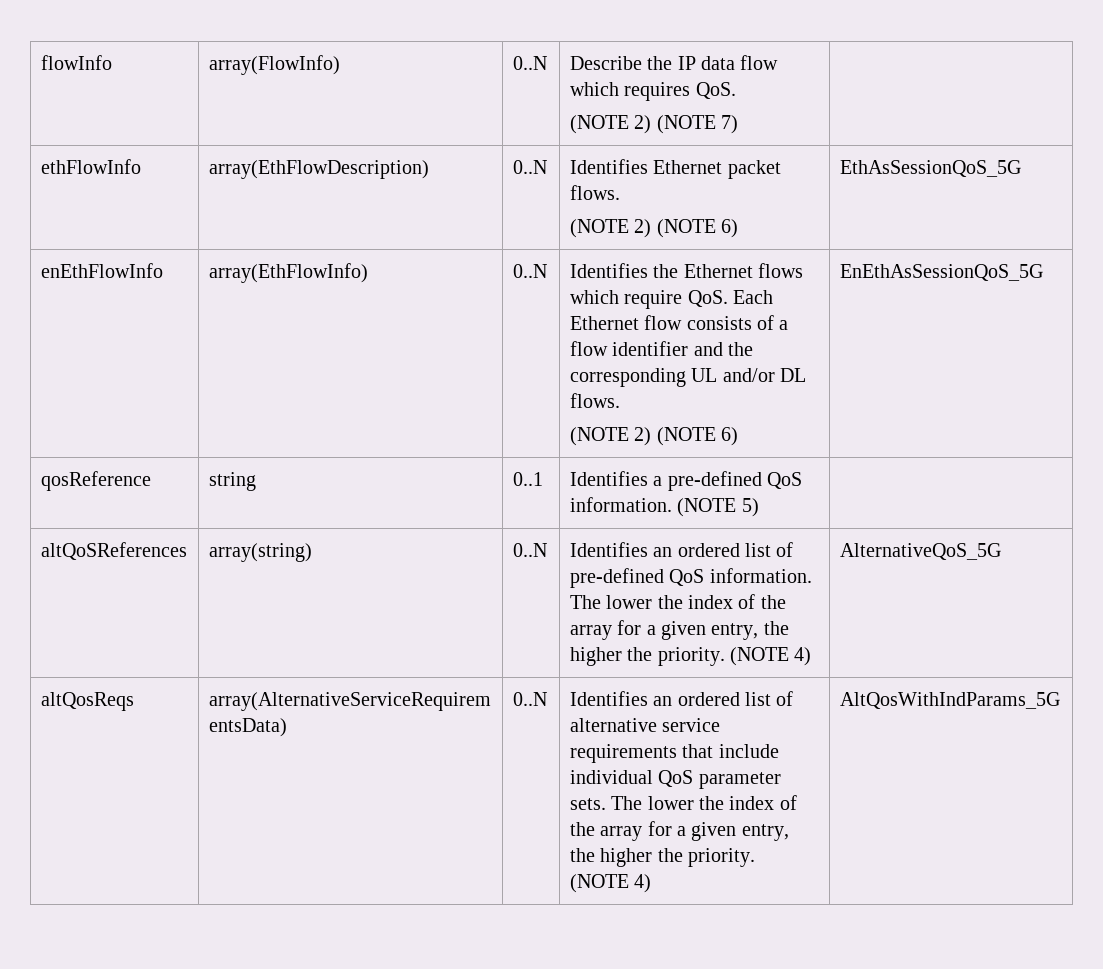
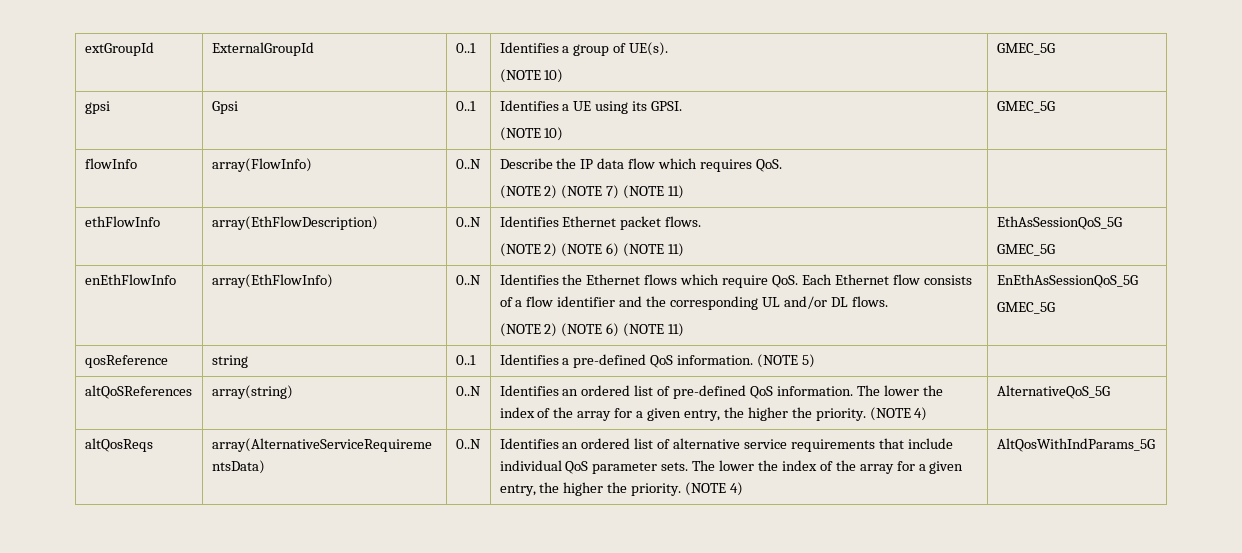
+ extGroupId | ExternalGroupId | 0..1 | Identifies a group of UE(s).
+ (NOTE 10) | GMEC_5G
+ gpsi | Gpsi | 0..1 | Identifies a UE using its GPSI.
+ (NOTE 10) | GMEC_5G
  flowInfo | array(FlowInfo) | 0..N | Describe the IP data flow which requires QoS.
- (NOTE 2) (NOTE 7) |
+ (NOTE 2) (NOTE 7) (NOTE 11) |
  ethFlowInfo | array(EthFlowDescription) | 0..N | Identifies Ethernet packet flows.
- (NOTE 2) (NOTE 6) | EthAsSessionQoS_5G
+ (NOTE 2) (NOTE 6) (NOTE 11) | EthAsSessionQoS_5G
+ GMEC_5G
  enEthFlowInfo | array(EthFlowInfo) | 0..N | Identifies the Ethernet flows which require QoS. Each Ethernet flow consists of a flow identifier and the corresponding UL and/or DL flows.
- (NOTE 2) (NOTE 6) | EnEthAsSessionQoS_5G
+ (NOTE 2) (NOTE 6) (NOTE 11) | EnEthAsSessionQoS_5G
+ GMEC_5G

